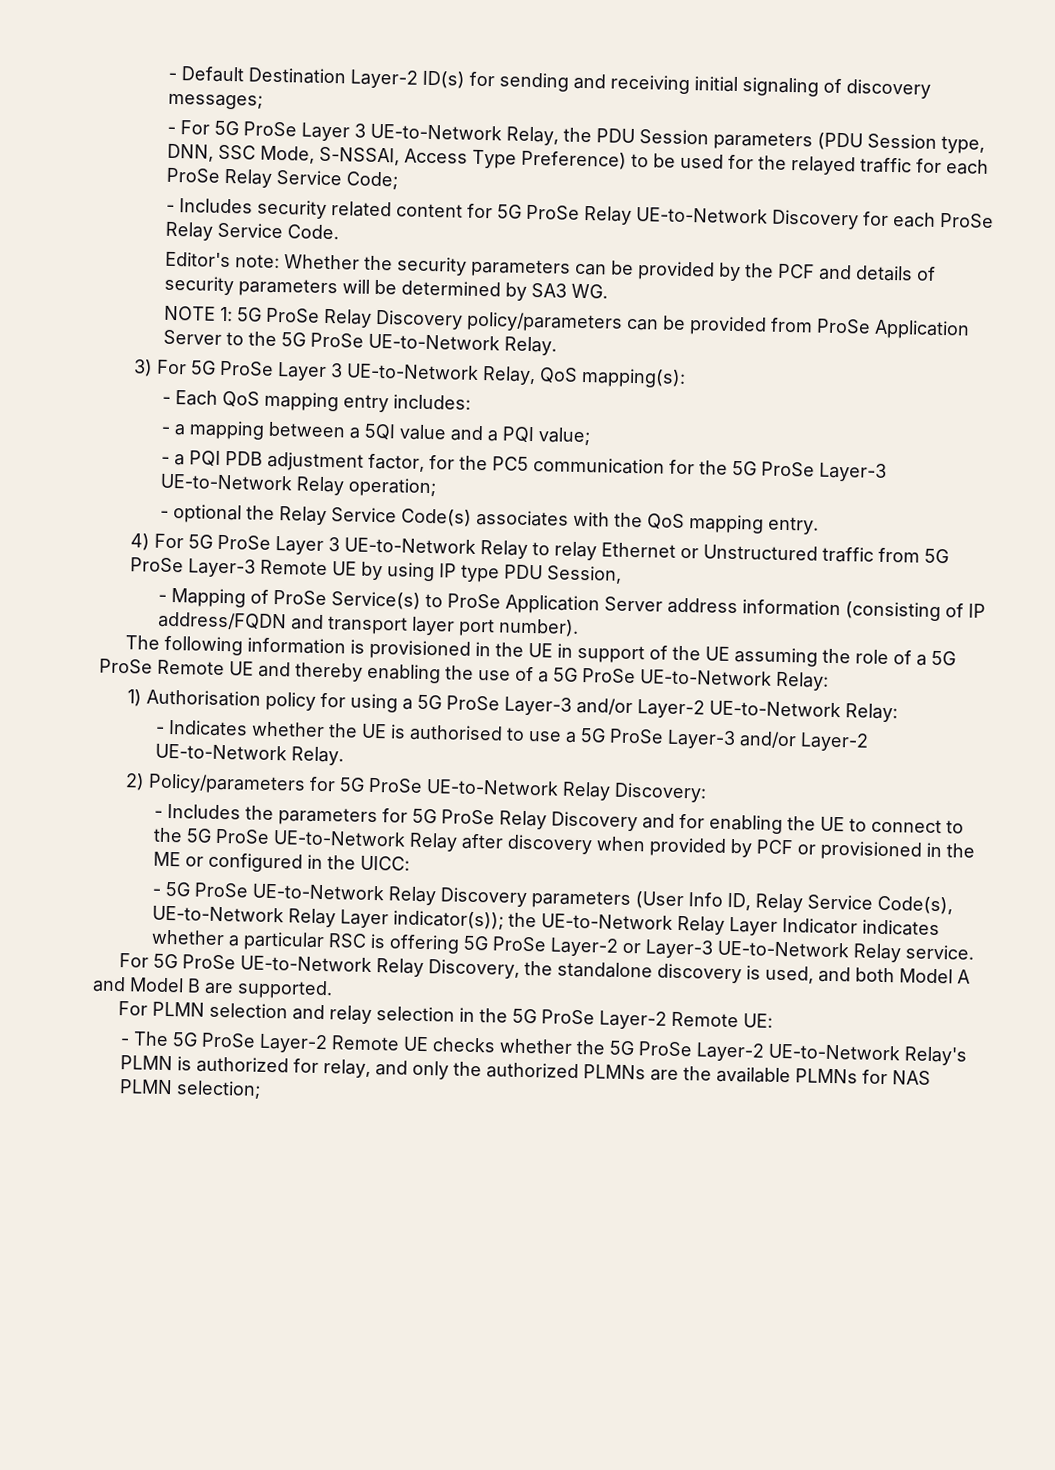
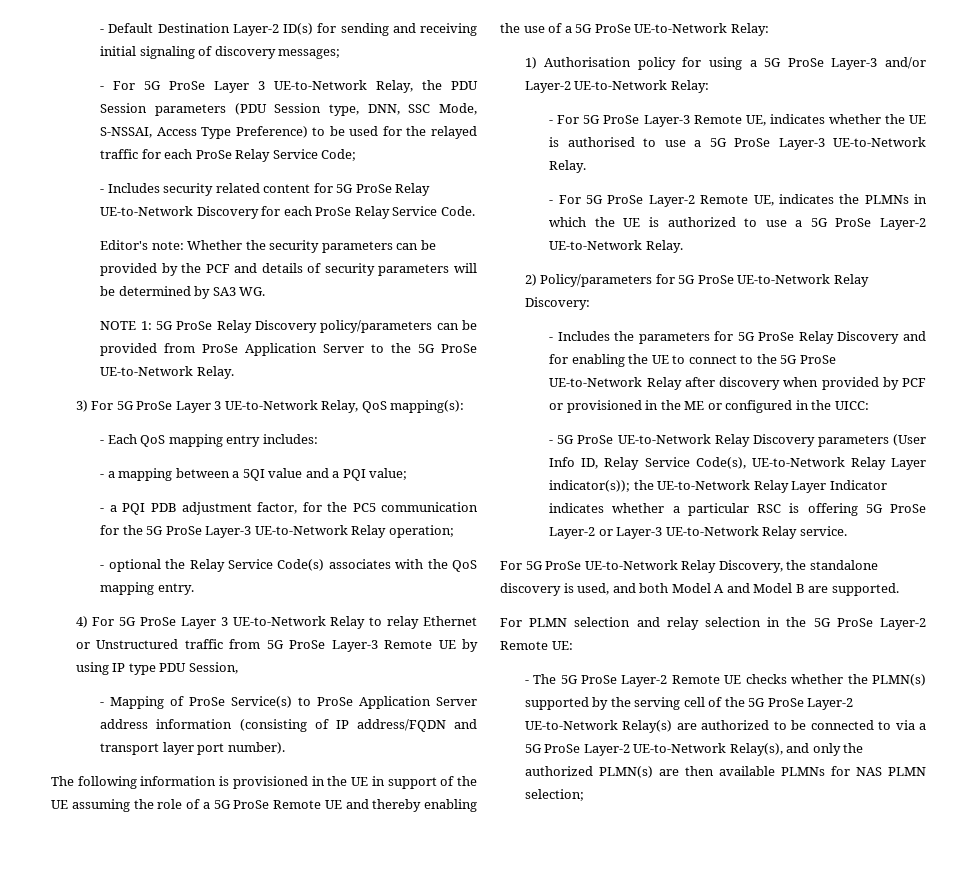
- - Indicates whether the UE is authorised to use a 5G ProSe Layer-3 and/or Layer-2 UE-to-Network Relay.
+ - For 5G ProSe Layer-3 Remote UE, indicates whether the UE is authorised to use a 5G ProSe Layer-3 UE-to-Network Relay.
+ - For 5G ProSe Layer-2 Remote UE, indicates the PLMNs in which the UE is authorized to use a 5G ProSe Layer-2 UE-to-Network Relay.
- - The 5G ProSe Layer-2 Remote UE checks whether the 5G ProSe Layer-2 UE-to-Network Relay's PLMN is authorized for relay, and only the authorized PLMNs are the available PLMNs for NAS PLMN selection;
+ - The 5G ProSe Layer-2 Remote UE checks whether the PLMN(s) supported by the serving cell of the 5G ProSe Layer-2 UE-to-Network Relay(s) are authorized to be connected to via a 5G ProSe Layer-2 UE-to-Network Relay(s), and only the authorized PLMN(s) are then available PLMNs for NAS PLMN selection;

